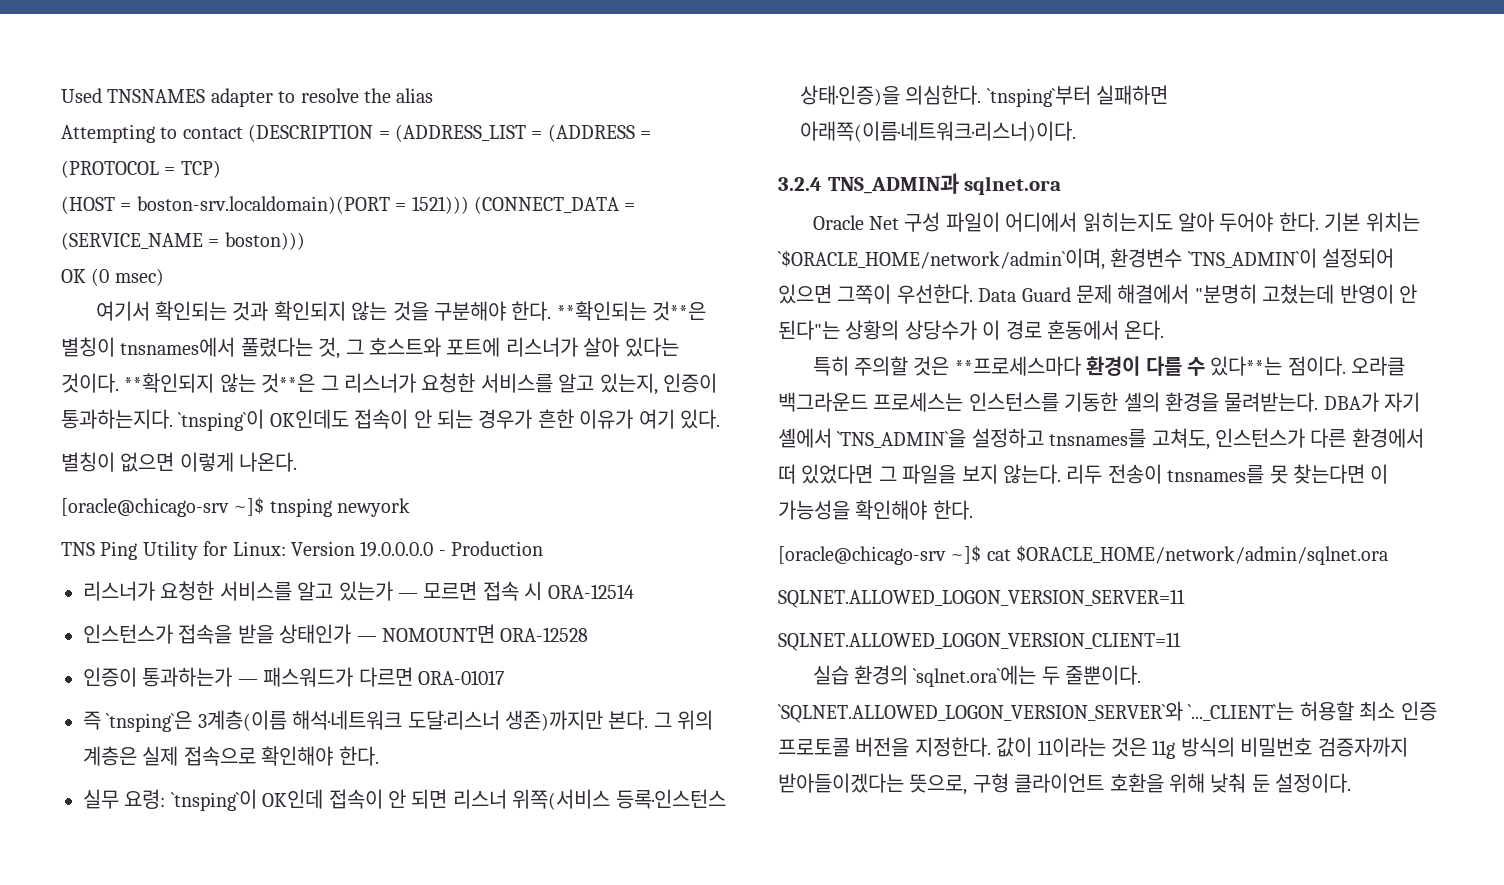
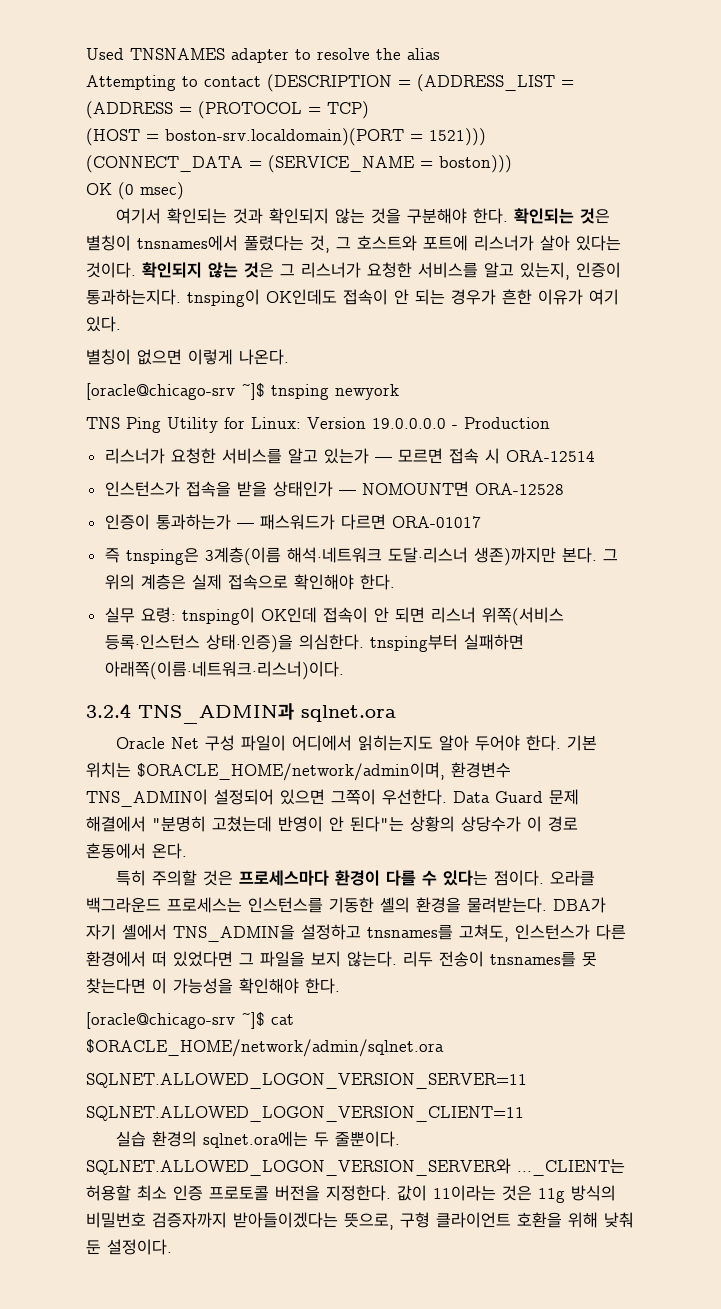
- **확인되는 것**은 별칭이 tnsnames에서 풀렸다는 것, 그 호스트와 포트에 리스너가 살아 있다는 것이다.
+ 확인되는 것은 별칭이 tnsnames에서 풀렸다는 것, 그 호스트와 포트에 리스너가 살아 있다는 것이다.
- **확인되지 않는 것**은 그 리스너가 요청한 서비스를 알고 있는지, 인증이 통과하는지다. `tnsping`이 OK인데도 접속이 안 되는 경우가 흔한 이유가 여기 있다.
+ 확인되지 않는 것은 그 리스너가 요청한 서비스를 알고 있는지, 인증이 통과하는지다. tnsping이 OK인데도 접속이 안 되는 경우가 흔한 이유가 여기 있다.
- 즉 `tnsping`은 3계층(이름 해석·네트워크 도달·리스너 생존)까지만 본다.
+ 즉 tnsping은 3계층(이름 해석·네트워크 도달·리스너 생존)까지만 본다.
- 실무 요령: `tnsping`이 OK인데 접속이 안 되면 리스너 위쪽(서비스 등록·인스턴스 상태·인증)을 의심한다. `tnsping`부터 실패하면 아래쪽(이름·네트워크·리스너)이다.
+ 실무 요령: tnsping이 OK인데 접속이 안 되면 리스너 위쪽(서비스 등록·인스턴스 상태·인증)을 의심한다. tnsping부터 실패하면 아래쪽(이름·네트워크·리스너)이다.
- 기본 위치는 `$ORACLE_HOME/network/admin`이며, 환경변수 `TNS_ADMIN`이 설정되어 있으면 그쪽이 우선한다.
+ 기본 위치는 $ORACLE_HOME/network/admin이며, 환경변수 TNS_ADMIN이 설정되어 있으면 그쪽이 우선한다.
- 특히 주의할 것은 **프로세스마다 환경이 다를 수 있다**는 점이다.
+ 특히 주의할 것은 프로세스마다 환경이 다를 수 있다는 점이다.
- DBA가 자기 셸에서 `TNS_ADMIN`을 설정하고 tnsnames를 고쳐도, 인스턴스가 다른 환경에서 떠 있었다면 그 파일을 보지 않는다.
+ DBA가 자기 셸에서 TNS_ADMIN을 설정하고 tnsnames를 고쳐도, 인스턴스가 다른 환경에서 떠 있었다면 그 파일을 보지 않는다.
- 실습 환경의 `sqlnet.ora`에는 두 줄뿐이다.
+ 실습 환경의 sqlnet.ora에는 두 줄뿐이다.
- `SQLNET.ALLOWED_LOGON_VERSION_SERVER`와 `..._CLIENT`는 허용할 최소 인증 프로토콜 버전을 지정한다.
+ SQLNET.ALLOWED_LOGON_VERSION_SERVER와 ..._CLIENT는 허용할 최소 인증 프로토콜 버전을 지정한다.

